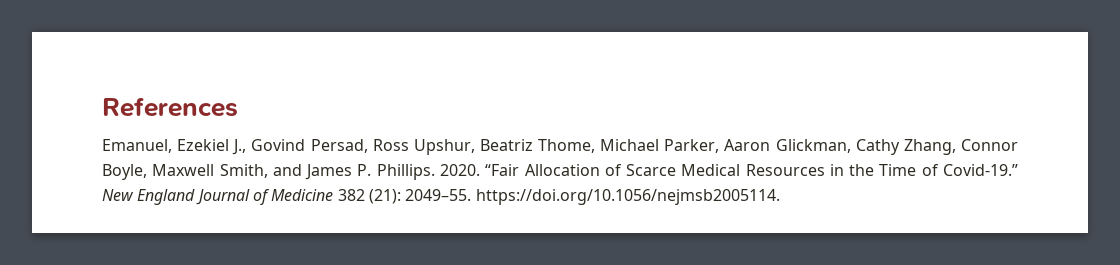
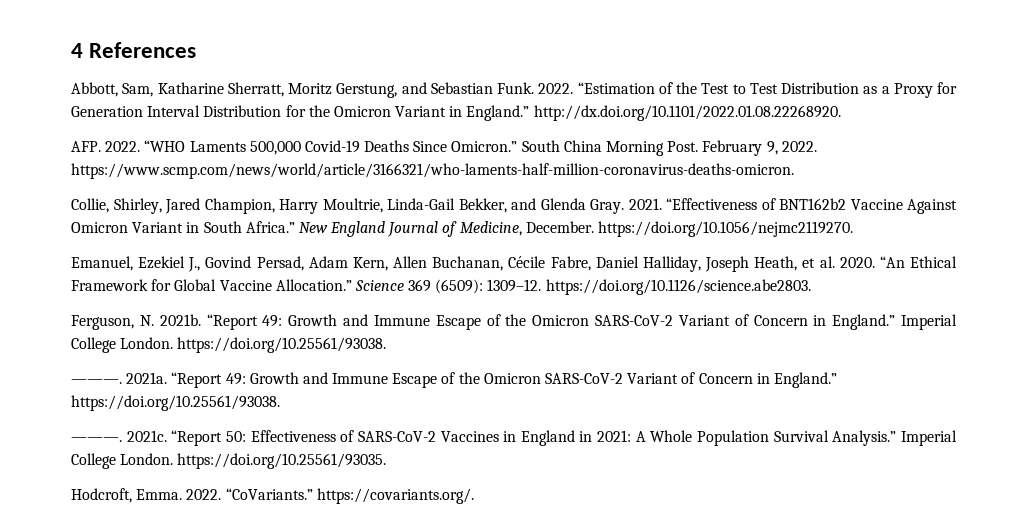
- References
+ 4 References
+ Abbott, Sam, Katharine Sherratt, Moritz Gerstung, and Sebastian Funk. 2022. “Estimation of the Test to Test Distribution as a Proxy for Generation Interval Distribution for the Omicron Variant in England.” http://dx.doi.org/10.1101/2022.01.08.22268920.
+ AFP. 2022. “WHO Laments 500,000 Covid-19 Deaths Since Omicron.” South China Morning Post. February 9, 2022. https://www.scmp.com/news/world/article/3166321/who-laments-half-million-coronavirus-deaths-omicron.
+ Collie, Shirley, Jared Champion, Harry Moultrie, Linda-Gail Bekker, and Glenda Gray. 2021. “Effectiveness of BNT162b2 Vaccine Against Omicron Variant in South Africa.” New England Journal of Medicine, December. https://doi.org/10.1056/nejmc2119270.
- Emanuel, Ezekiel J., Govind Persad, Ross Upshur, Beatriz Thome, Michael Parker, Aaron Glickman, Cathy Zhang, Connor Boyle, Maxwell Smith, and James P. Phillips. 2020. “Fair Allocation of Scarce Medical Resources in the Time of Covid-19.” New England Journal of Medicine 382 (21): 2049–55. https://doi.org/10.1056/nejmsb2005114.
+ Emanuel, Ezekiel J., Govind Persad, Adam Kern, Allen Buchanan, Cécile Fabre, Daniel Halliday, Joseph Heath, et al. 2020. “An Ethical Framework for Global Vaccine Allocation.” Science 369 (6509): 1309–12. https://doi.org/10.1126/science.abe2803.
+ Ferguson, N. 2021b. “Report 49: Growth and Immune Escape of the Omicron SARS-CoV-2 Variant of Concern in England.” Imperial College London. https://doi.org/10.25561/93038.
+ ———. 2021a. “Report 49: Growth and Immune Escape of the Omicron SARS-CoV-2 Variant of Concern in England.” https://doi.org/10.25561/93038.
+ ———. 2021c. “Report 50: Effectiveness of SARS-CoV-2 Vaccines in England in 2021: A Whole Population Survival Analysis.” Imperial College London. https://doi.org/10.25561/93035.
+ Hodcroft, Emma. 2022. “CoVariants.” https://covariants.org/.

